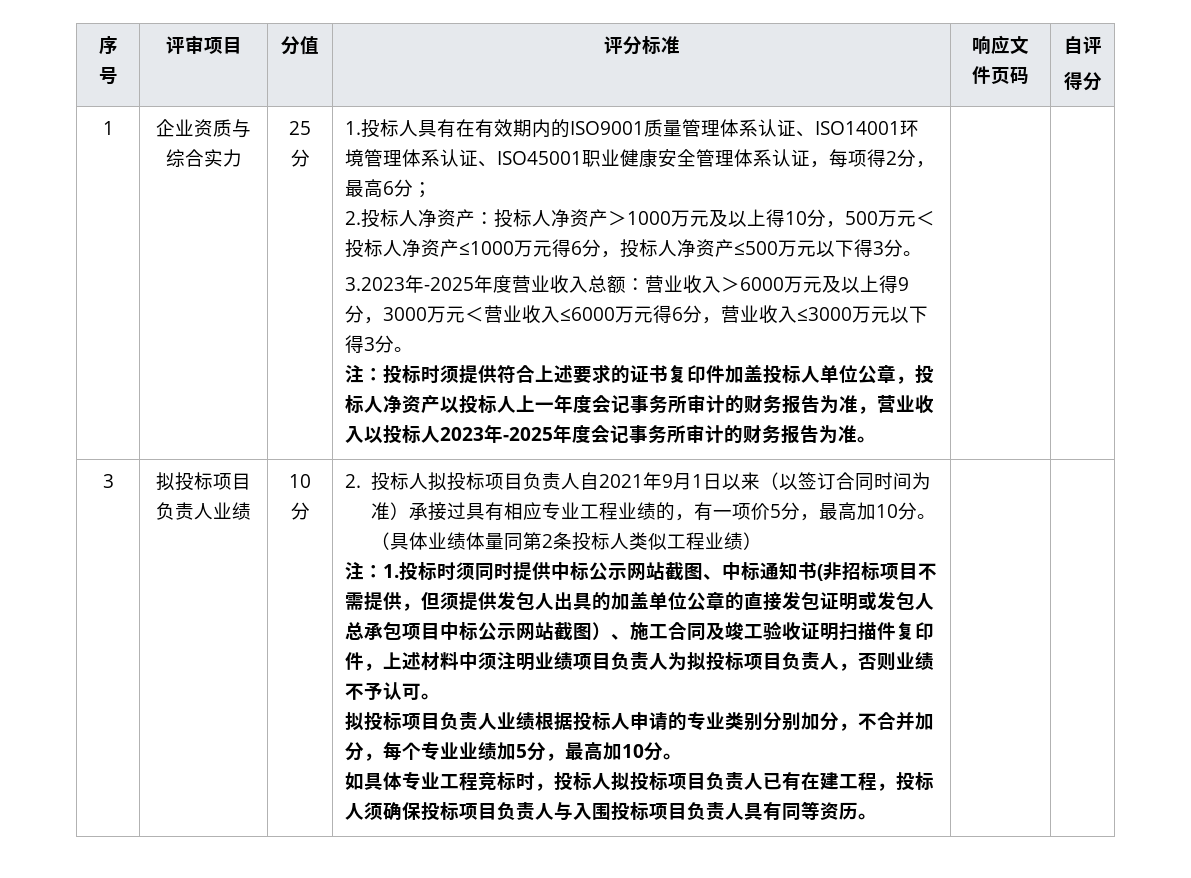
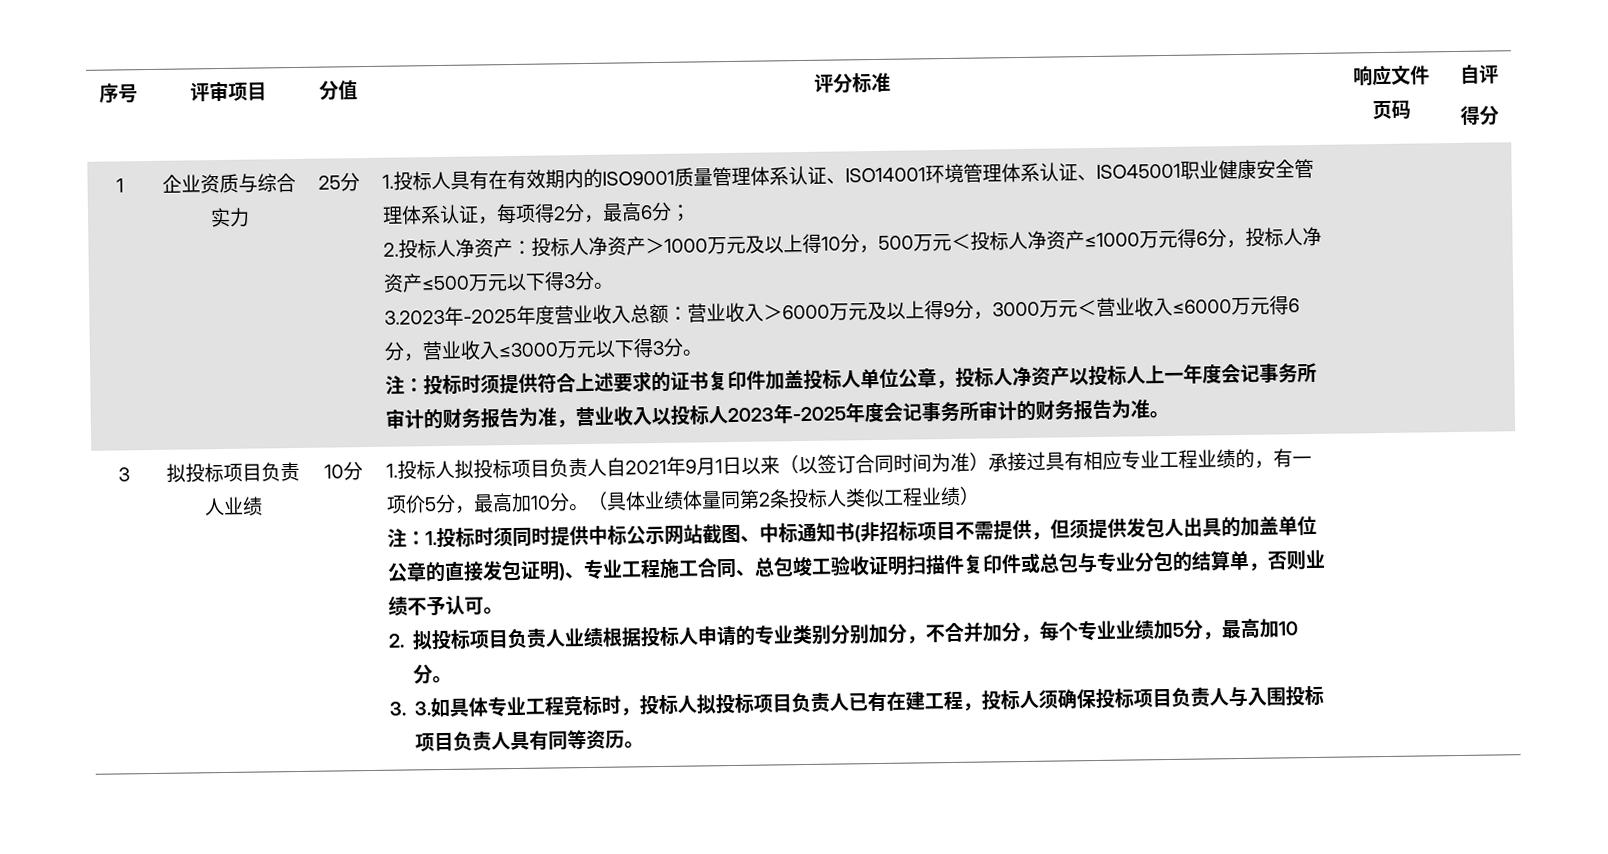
- 2.投标人拟投标项目负责人自2021年9月1日以来（以签订合同时间为准）承接过具有相应专业工程业绩的，有一项价5分，最高加10分。
+ 1.投标人拟投标项目负责人自2021年9月1日以来（以签订合同时间为准）承接过具有相应专业工程业绩的，有一项价5分，最高加10分。
- 注：1.投标时须同时提供中标公示网站截图、中标通知书(非招标项目不需提供，但须提供发包人出具的加盖单位公章的直接发包证明或发包人总承包项目中标公示网站截图）、施工合同及竣工验收证明扫描件复印件，上述材料中须注明业绩项目负责人为拟投标项目负责人，否则业绩不予认可。
+ 注：1.投标时须同时提供中标公示网站截图、中标通知书(非招标项目不需提供，但须提供发包人出具的加盖单位公章的直接发包证明)、专业工程施工合同、总包竣工验收证明扫描件复印件或总包与专业分包的结算单，否则业绩不予认可。
- 拟投标项目负责人业绩根据投标人申请的专业类别分别加分，不合并加分，每个专业业绩加5分，最高加10分。
+ 2.拟投标项目负责人业绩根据投标人申请的专业类别分别加分，不合并加分，每个专业业绩加5分，最高加10分。
- 如具体专业工程竞标时，投标人拟投标项目负责人已有在建工程，投标人须确保投标项目负责人与入围投标项目负责人具有同等资历。
+ 3. 3.如具体专业工程竞标时，投标人拟投标项目负责人已有在建工程，投标人须确保投标项目负责人与入围投标项目负责人具有同等资历。

